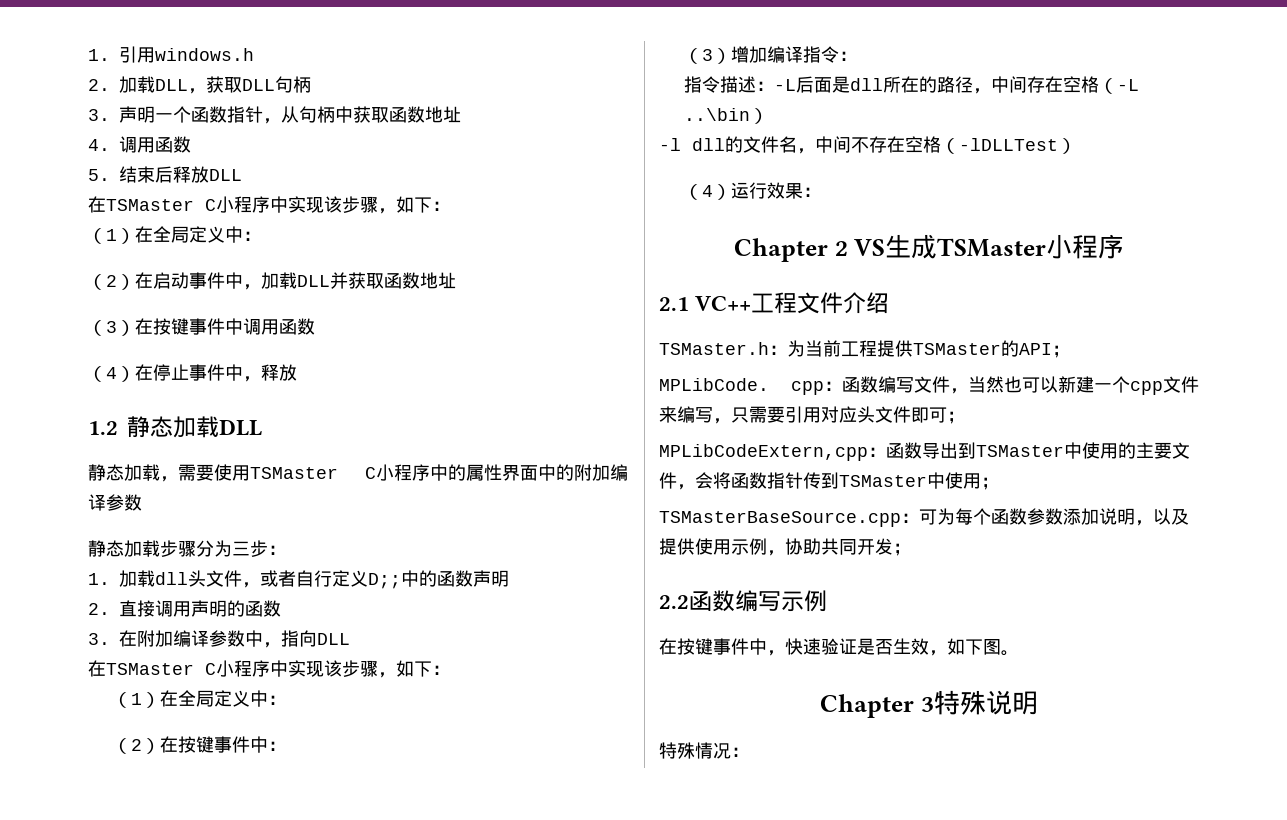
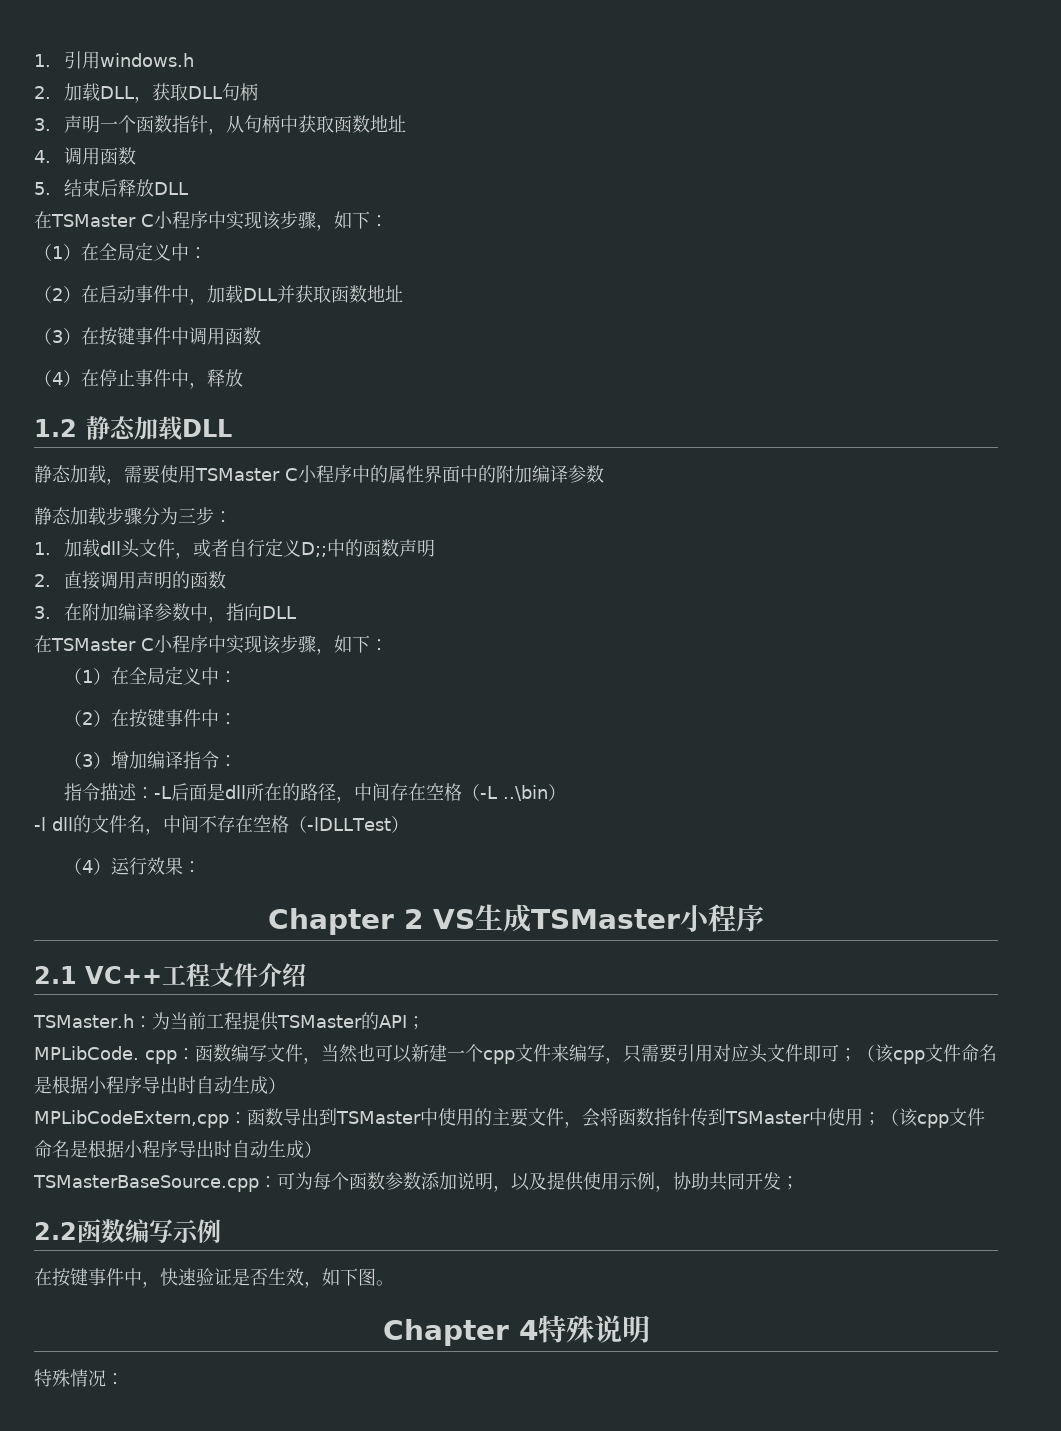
- MPLibCode. cpp：函数编写文件，当然也可以新建一个cpp文件来编写，只需要引用对应头文件即可；
+ MPLibCode. cpp：函数编写文件，当然也可以新建一个cpp文件来编写，只需要引用对应头文件即可；（该cpp文件命名是根据小程序导出时自动生成）
- MPLibCodeExtern,cpp：函数导出到TSMaster中使用的主要文件，会将函数指针传到TSMaster中使用；
+ MPLibCodeExtern,cpp：函数导出到TSMaster中使用的主要文件，会将函数指针传到TSMaster中使用；（该cpp文件命名是根据小程序导出时自动生成）
- Chapter 3特殊说明
+ Chapter 4特殊说明

